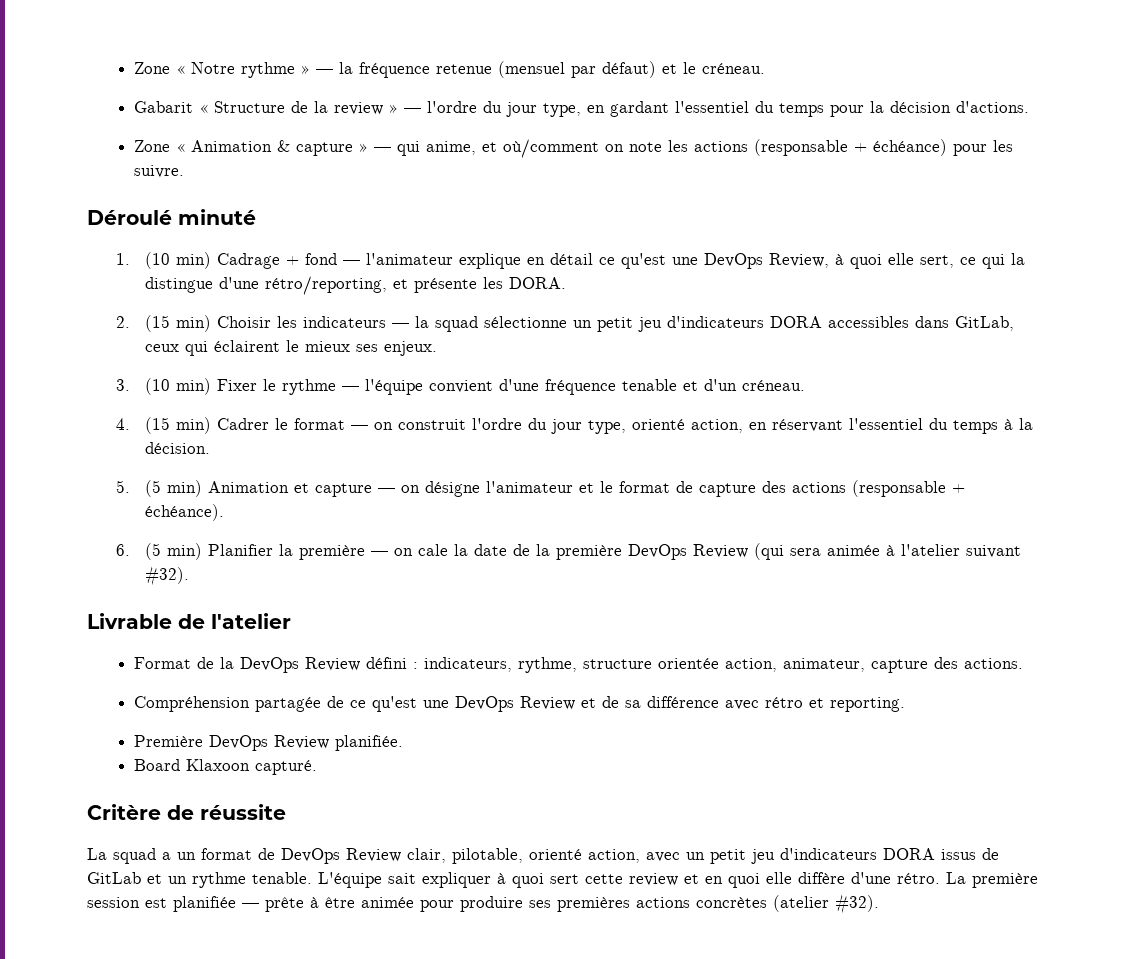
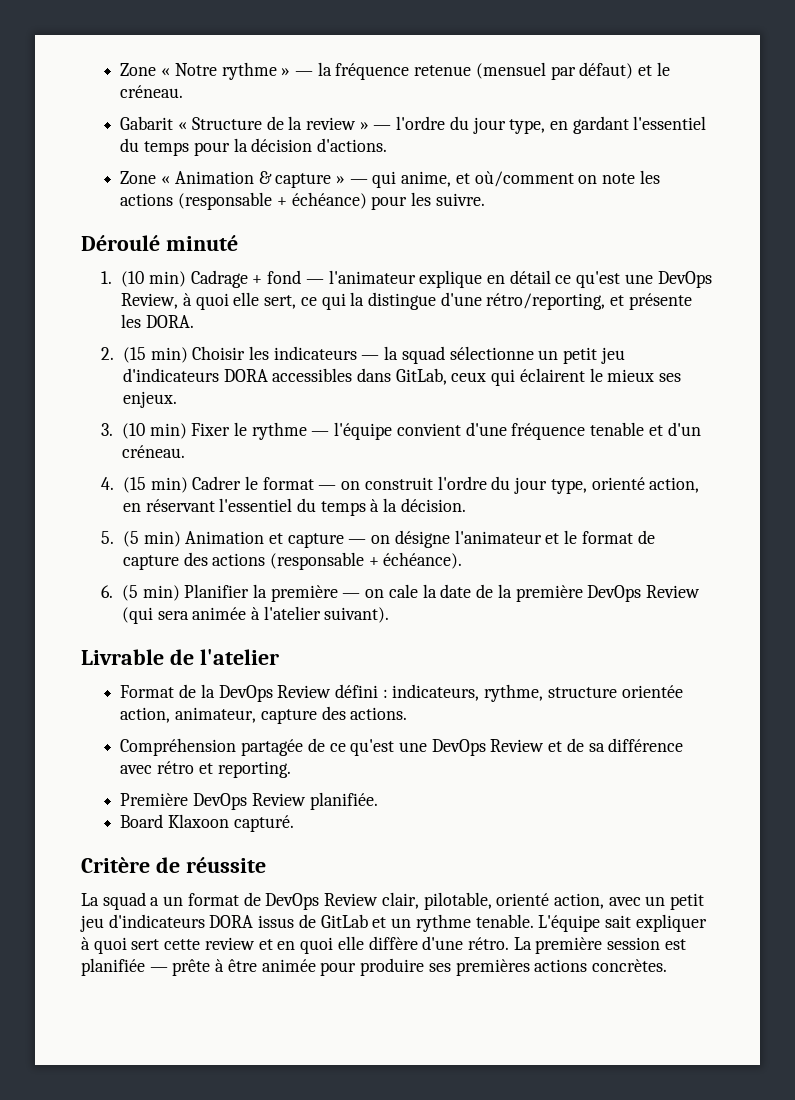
- 6. (5 min) Planifier la première — on cale la date de la première DevOps Review (qui sera animée à l'atelier suivant #32).
+ 6. (5 min) Planifier la première — on cale la date de la première DevOps Review (qui sera animée à l'atelier suivant).
- La première session est planifiée — prête à être animée pour produire ses premières actions concrètes (atelier #32).
+ La première session est planifiée — prête à être animée pour produire ses premières actions concrètes.

